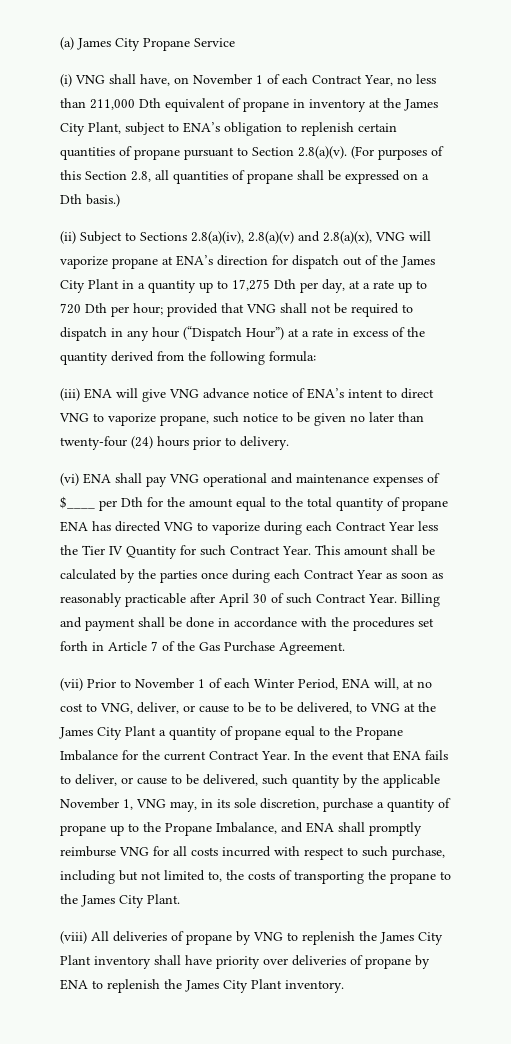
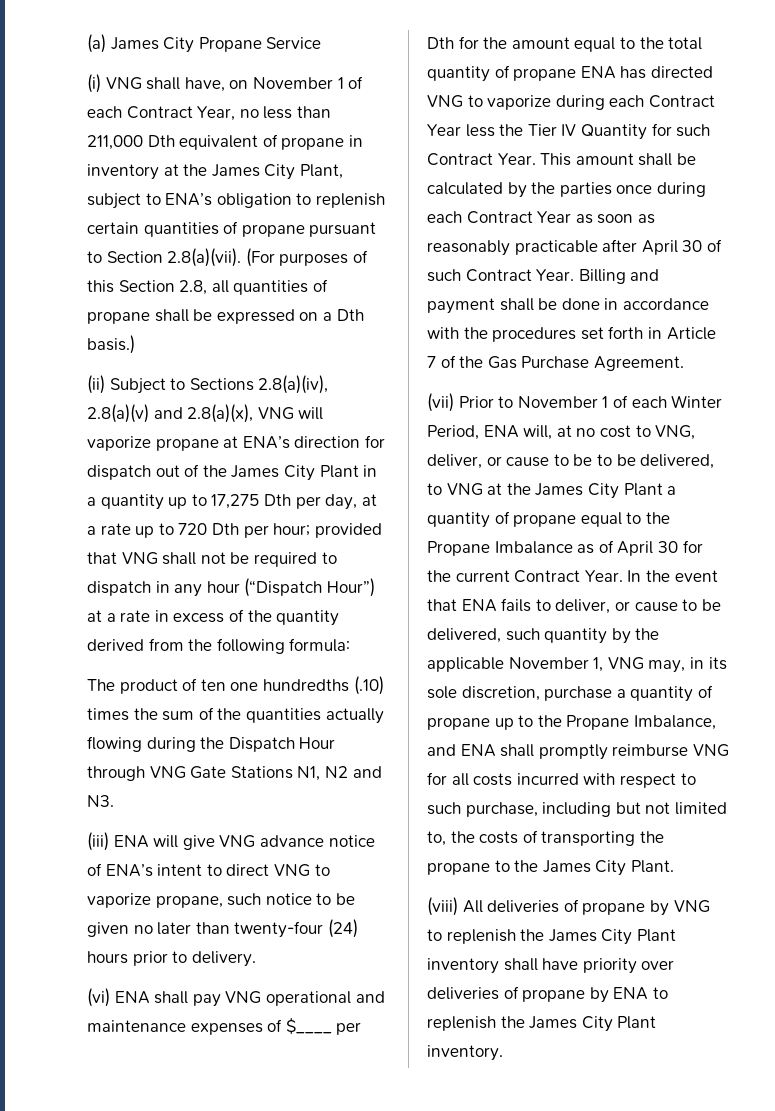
- (i) VNG shall have, on November 1 of each Contract Year, no less than 211,000 Dth equivalent of propane in inventory at the James City Plant, subject to ENA’s obligation to replenish certain quantities of propane pursuant to Section 2.8(a)(v). (For purposes of this Section 2.8, all quantities of propane shall be expressed on a Dth basis.)
+ (i) VNG shall have, on November 1 of each Contract Year, no less than 211,000 Dth equivalent of propane in inventory at the James City Plant, subject to ENA’s obligation to replenish certain quantities of propane pursuant to Section 2.8(a)(vii). (For purposes of this Section 2.8, all quantities of propane shall be expressed on a Dth basis.)
+ The product of ten one hundredths (.10) times the sum of the quantities actually flowing during the Dispatch Hour through VNG Gate Stations N1, N2 and N3.
- (vii) Prior to November 1 of each Winter Period, ENA will, at no cost to VNG, deliver, or cause to be to be delivered, to VNG at the James City Plant a quantity of propane equal to the Propane Imbalance for the current Contract Year.
+ (vii) Prior to November 1 of each Winter Period, ENA will, at no cost to VNG, deliver, or cause to be to be delivered, to VNG at the James City Plant a quantity of propane equal to the Propane Imbalance as of April 30 for the current Contract Year.

